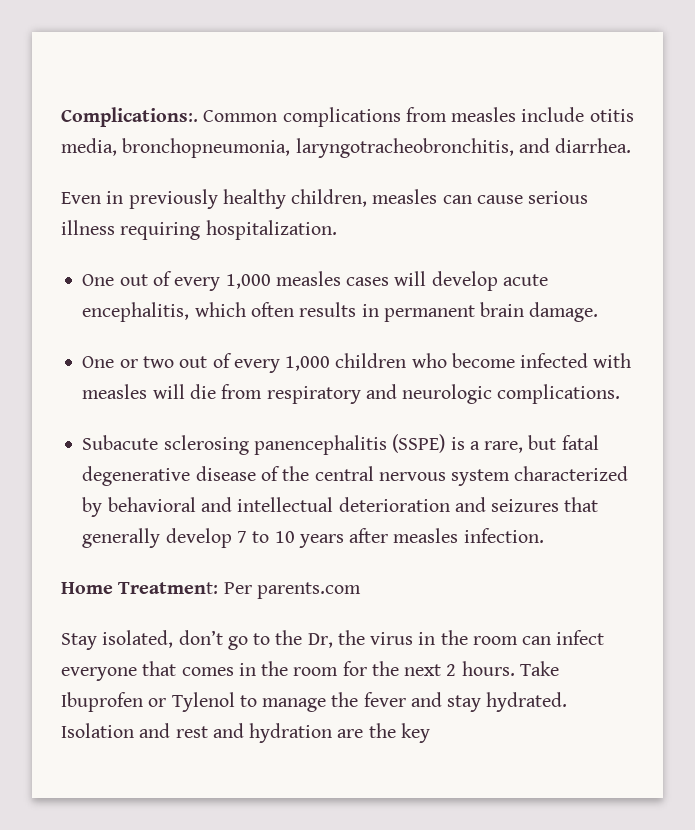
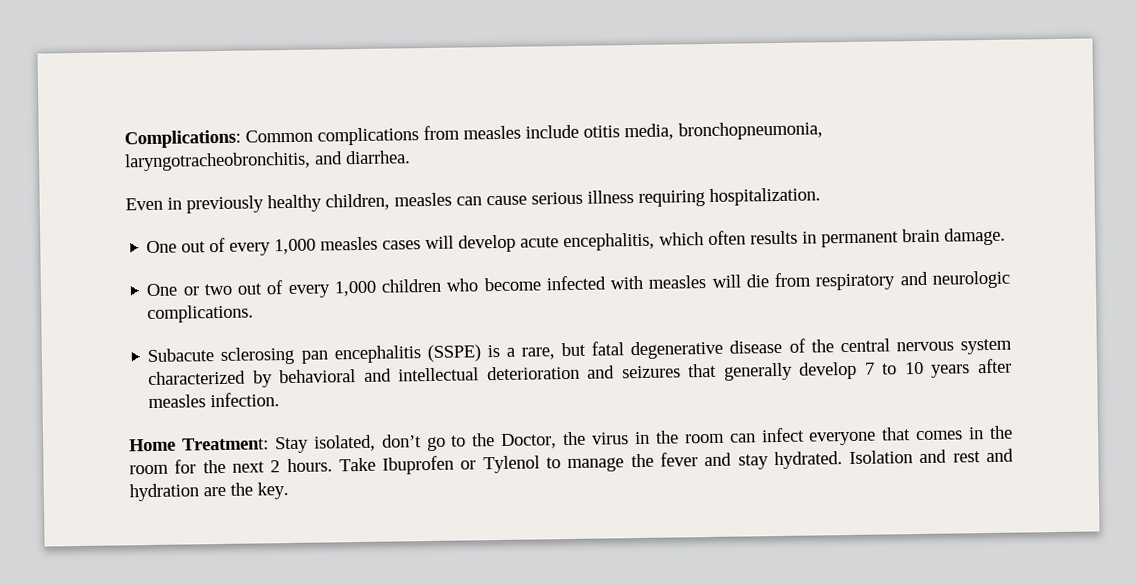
- Complications:. Common complications from measles include otitis media, bronchopneumonia, laryngotracheobronchitis, and diarrhea.
+ Complications: Common complications from measles include otitis media, bronchopneumonia, laryngotracheobronchitis, and diarrhea.
- Subacute sclerosing panencephalitis (SSPE) is a rare, but fatal degenerative disease of the central nervous system characterized by behavioral and intellectual deterioration and seizures that generally develop 7 to 10 years after measles infection.
+ Subacute sclerosing pan encephalitis (SSPE) is a rare, but fatal degenerative disease of the central nervous system characterized by behavioral and intellectual deterioration and seizures that generally develop 7 to 10 years after measles infection.
- Home Treatment: Per parents.com
- Stay isolated, don’t go to the Dr, the virus in the room can infect everyone that comes in the room for the next 2 hours.
+ Home Treatment: Stay isolated, don’t go to the Doctor, the virus in the room can infect everyone that comes in the room for the next 2 hours.
- Isolation and rest and hydration are the key
+ Isolation and rest and hydration are the key.

